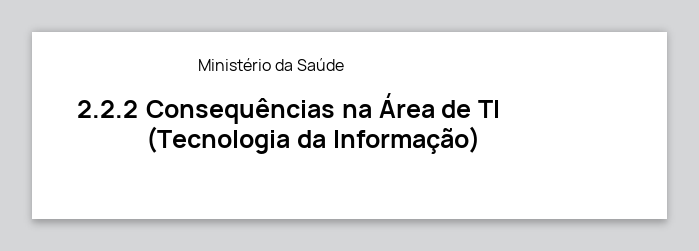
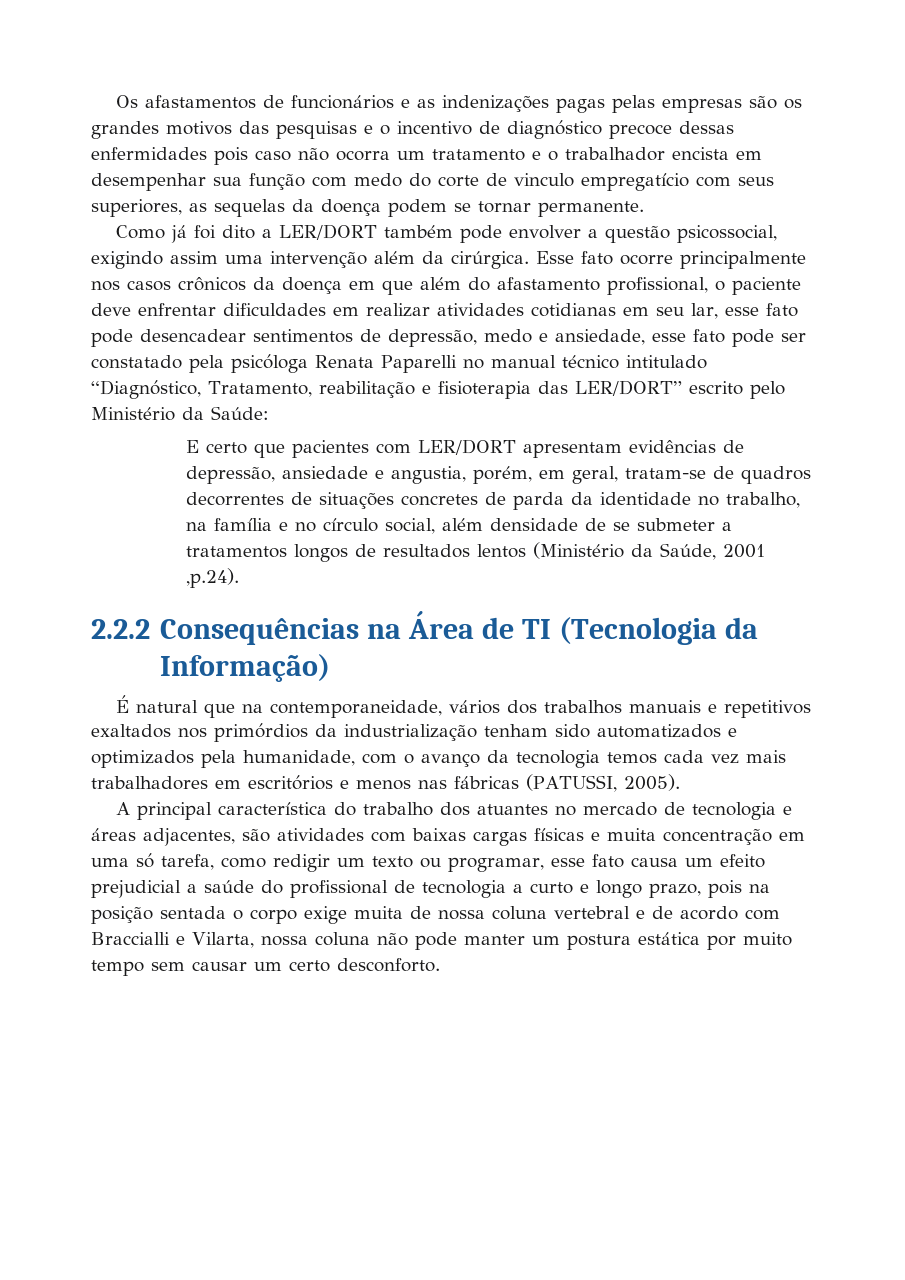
- Ministério da Saúde
+ Os afastamentos de funcionários e as indenizações pagas pelas empresas são os grandes motivos das pesquisas e o incentivo de diagnóstico precoce dessas enfermidades pois caso não ocorra um tratamento e o trabalhador encista em desempenhar sua função com medo do corte de vinculo empregatício com seus superiores, as sequelas da doença podem se tornar permanente.
+ Como já foi dito a LER/DORT também pode envolver a questão psicossocial, exigindo assim uma intervenção além da cirúrgica. Esse fato ocorre principalmente nos casos crônicos da doença em que além do afastamento profissional, o paciente deve enfrentar dificuldades em realizar atividades cotidianas em seu lar, esse fato pode desencadear sentimentos de depressão, medo e ansiedade, esse fato pode ser constatado pela psicóloga Renata Paparelli no manual técnico intitulado “Diagnóstico, Tratamento, reabilitação e fisioterapia das LER/DORT” escrito pelo Ministério da Saúde:
+ E certo que pacientes com LER/DORT apresentam evidências de depressão, ansiedade e angustia, porém, em geral, tratam-se de quadros decorrentes de situações concretes de parda da identidade no trabalho, na família e no círculo social, além densidade de se submeter a tratamentos longos de resultados lentos (Ministério da Saúde, 2001 ,p.24).
+ É natural que na contemporaneidade, vários dos trabalhos manuais e repetitivos exaltados nos primórdios da industrialização tenham sido automatizados e optimizados pela humanidade, com o avanço da tecnologia temos cada vez mais trabalhadores em escritórios e menos nas fábricas (PATUSSI, 2005).
+ A principal característica do trabalho dos atuantes no mercado de tecnologia e áreas adjacentes, são atividades com baixas cargas físicas e muita concentração em uma só tarefa, como redigir um texto ou programar, esse fato causa um efeito prejudicial a saúde do profissional de tecnologia a curto e longo prazo, pois na posição sentada o corpo exige muita de nossa coluna vertebral e de acordo com Braccialli e Vilarta, nossa coluna não pode manter um postura estática por muito tempo sem causar um certo desconforto.

